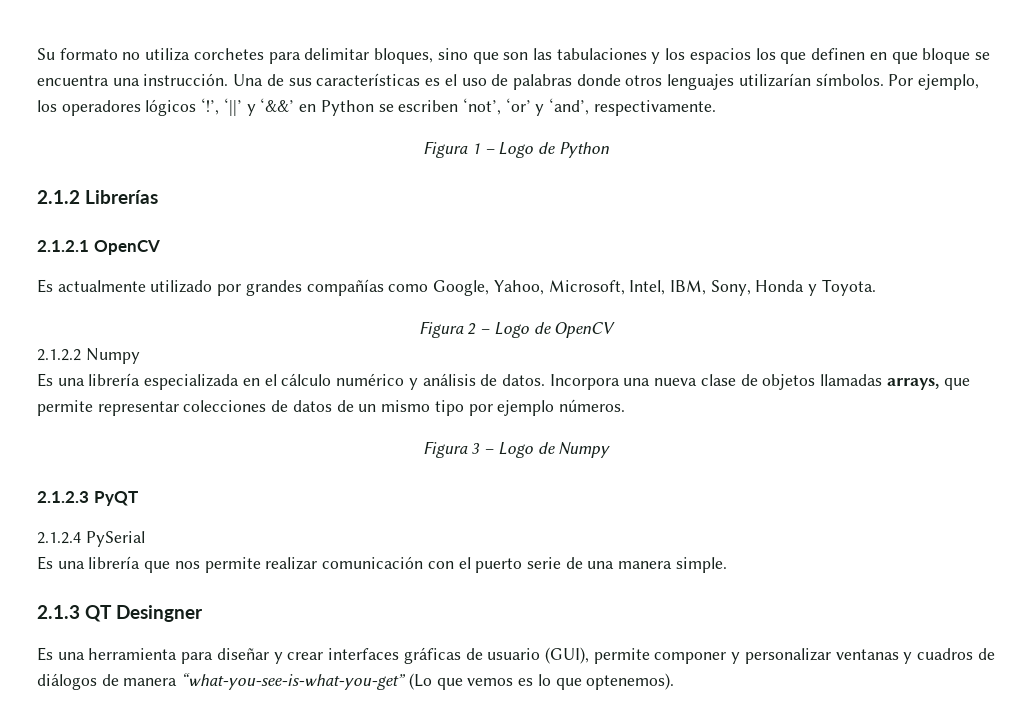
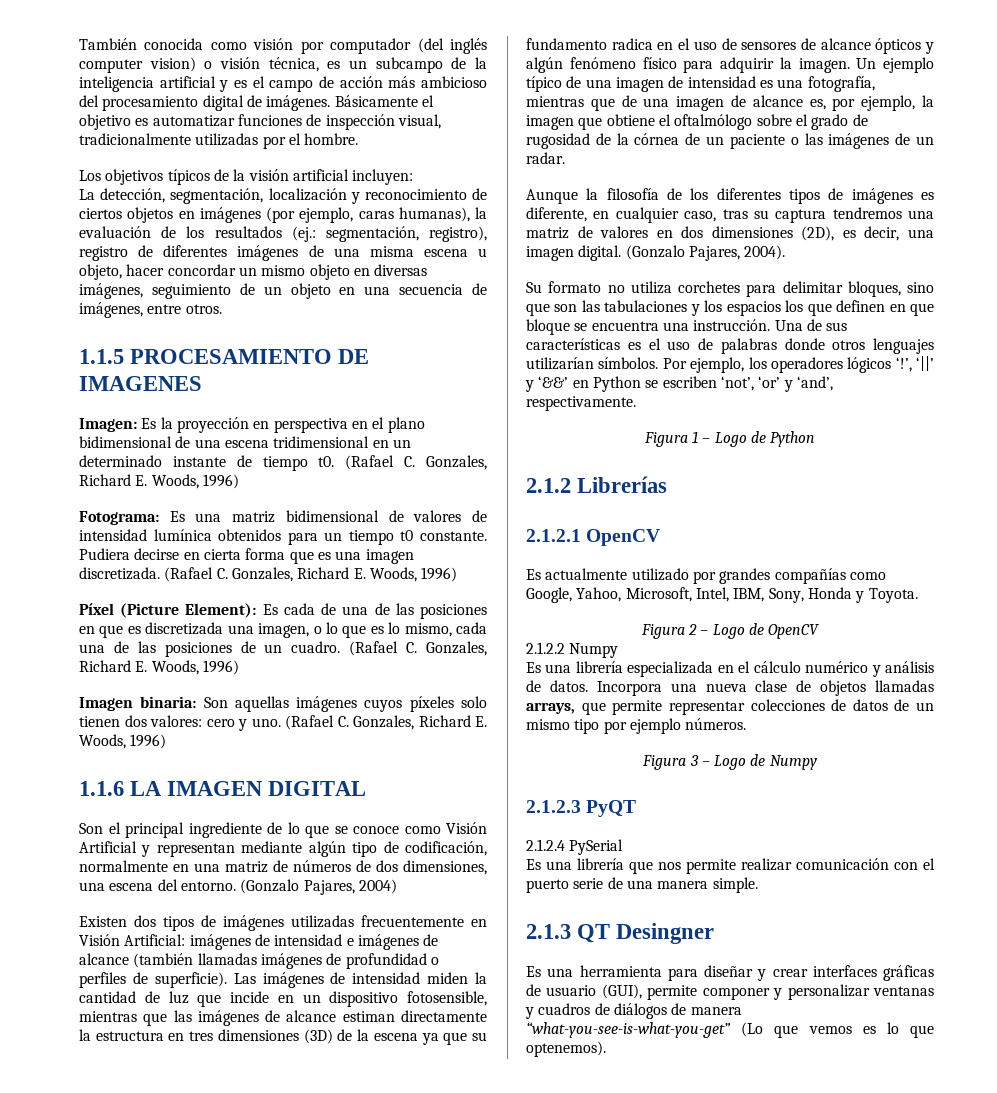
+ También conocida como visión por computador (del inglés computer vision) o visión técnica, es un subcampo de la inteligencia artificial y es el campo de acción más ambicioso del procesamiento digital de imágenes. Básicamente el objetivo es automatizar funciones de inspección visual, tradicionalmente utilizadas por el hombre.
+ Los objetivos típicos de la visión artificial incluyen:
+ La detección, segmentación, localización y reconocimiento de ciertos objetos en imágenes (por ejemplo, caras humanas), la evaluación de los resultados (ej.: segmentación, registro), registro de diferentes imágenes de una misma escena u objeto, hacer concordar un mismo objeto en diversas imágenes, seguimiento de un objeto en una secuencia de imágenes, entre otros.
+ 1.1.5 PROCESAMIENTO DE IMAGENES
+ Imagen: Es la proyección en perspectiva en el plano bidimensional de una escena tridimensional en un determinado instante de tiempo t0. (Rafael C. Gonzales, Richard E. Woods, 1996)
+ Fotograma: Es una matriz bidimensional de valores de intensidad lumínica obtenidos para un tiempo t0 constante. Pudiera decirse en cierta forma que es una imagen discretizada. (Rafael C. Gonzales, Richard E. Woods, 1996)
+ Píxel (Picture Element): Es cada de una de las posiciones en que es discretizada una imagen, o lo que es lo mismo, cada una de las posiciones de un cuadro. (Rafael C. Gonzales, Richard E. Woods, 1996)
+ Imagen binaria: Son aquellas imágenes cuyos píxeles solo tienen dos valores: cero y uno. (Rafael C. Gonzales, Richard E. Woods, 1996)
+ 1.1.6 LA IMAGEN DIGITAL
+ Son el principal ingrediente de lo que se conoce como Visión Artificial y representan mediante algún tipo de codificación, normalmente en una matriz de números de dos dimensiones, una escena del entorno. (Gonzalo Pajares, 2004)
+ Existen dos tipos de imágenes utilizadas frecuentemente en Visión Artificial: imágenes de intensidad e imágenes de alcance (también llamadas imágenes de profundidad o perfiles de superficie). Las imágenes de intensidad miden la cantidad de luz que incide en un dispositivo fotosensible, mientras que las imágenes de alcance estiman directamente la estructura en tres dimensiones (3D) de la escena ya que su fundamento radica en el uso de sensores de alcance ópticos y algún fenómeno físico para adquirir la imagen. Un ejemplo típico de una imagen de intensidad es una fotografía, mientras que de una imagen de alcance es, por ejemplo, la imagen que obtiene el oftalmólogo sobre el grado de rugosidad de la córnea de un paciente o las imágenes de un radar.
+ Aunque la filosofía de los diferentes tipos de imágenes es diferente, en cualquier caso, tras su captura tendremos una matriz de valores en dos dimensiones (2D), es decir, una imagen digital. (Gonzalo Pajares, 2004).

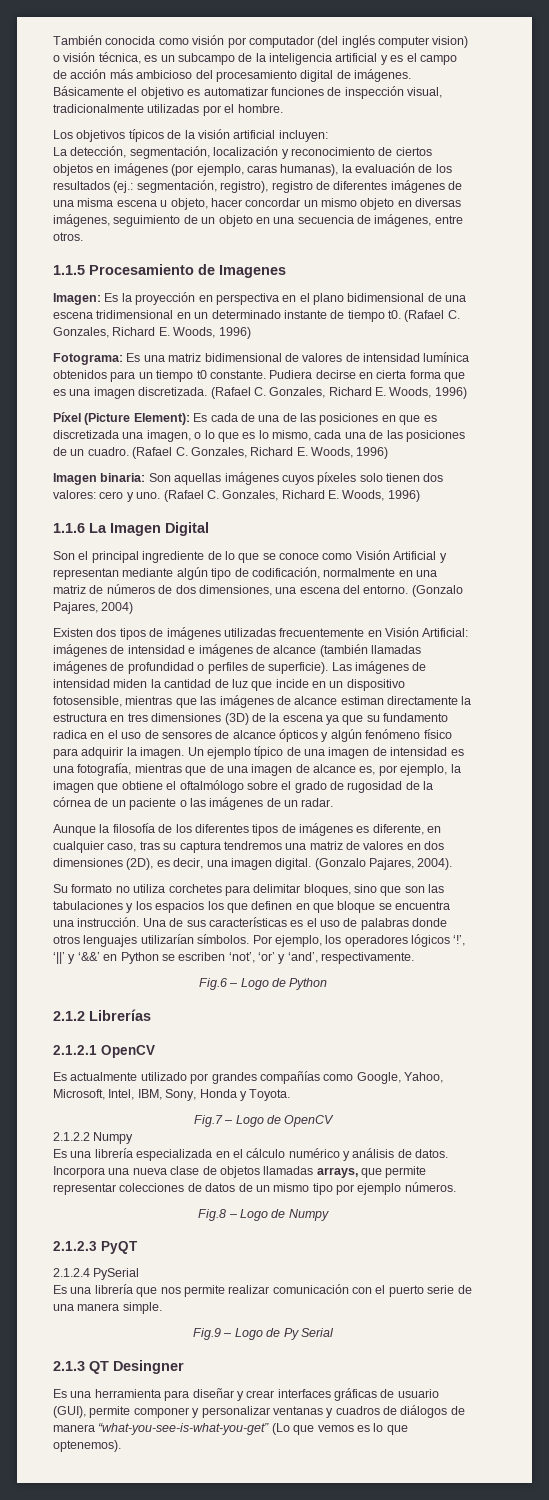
- 1.1.5 PROCESAMIENTO DE IMAGENES
+ 1.1.5 Procesamiento de Imagenes
- 1.1.6 LA IMAGEN DIGITAL
+ 1.1.6 La Imagen Digital
- Figura 1 – Logo de Python
+ Fig.6 – Logo de Python
- Figura 2 – Logo de OpenCV
+ Fig.7 – Logo de OpenCV
- Figura 3 – Logo de Numpy
+ Fig.8 – Logo de Numpy
+ Fig.9 – Logo de Py Serial

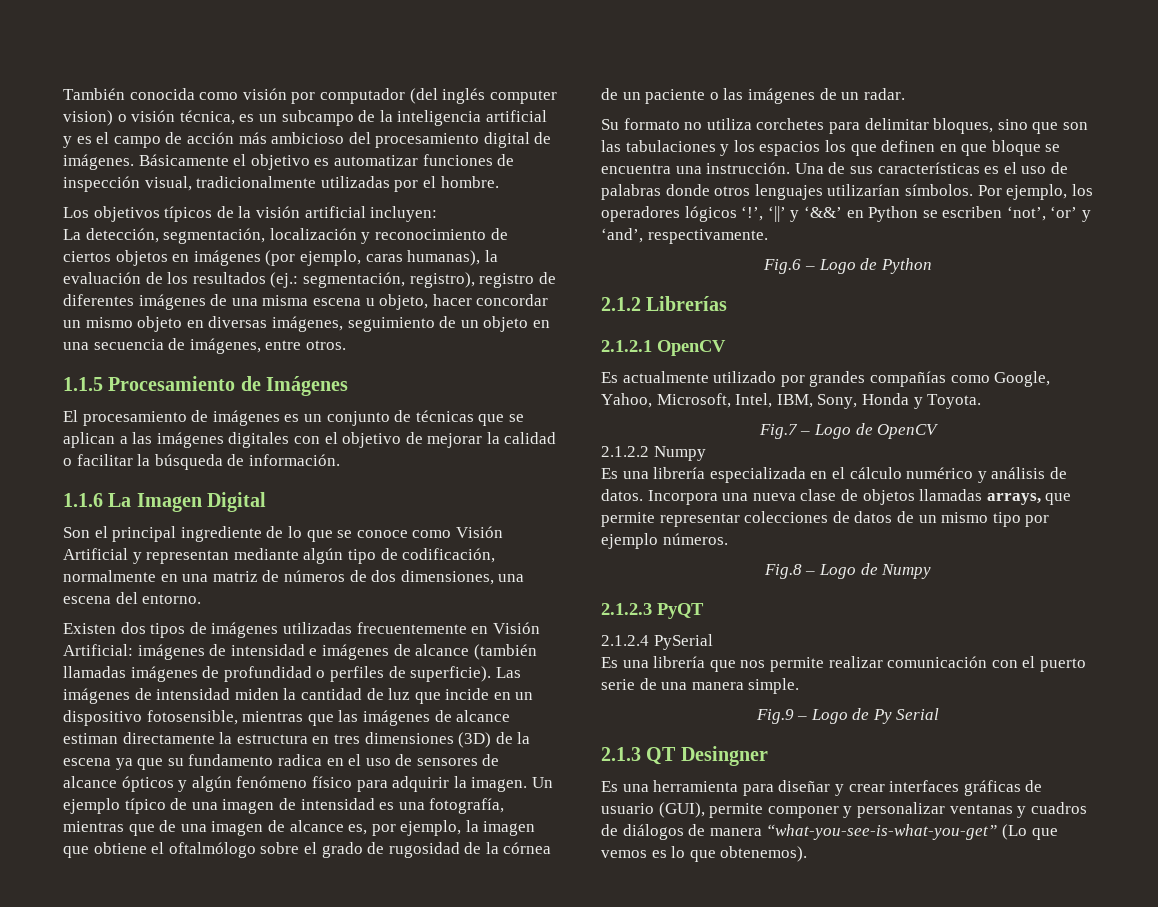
- 1.1.5 Procesamiento de Imagenes
- Imagen: Es la proyección en perspectiva en el plano bidimensional de una escena tridimensional en un determinado instante de tiempo t0. (Rafael C. Gonzales, Richard E. Woods, 1996)
- Fotograma: Es una matriz bidimensional de valores de intensidad lumínica obtenidos para un tiempo t0 constante. Pudiera decirse en cierta forma que es una imagen discretizada. (Rafael C. Gonzales, Richard E. Woods, 1996)
- Píxel (Picture Element): Es cada de una de las posiciones en que es discretizada una imagen, o lo que es lo mismo, cada una de las posiciones de un cuadro. (Rafael C. Gonzales, Richard E. Woods, 1996)
- Imagen binaria: Son aquellas imágenes cuyos píxeles solo tienen dos valores: cero y uno. (Rafael C. Gonzales, Richard E. Woods, 1996)
+ 1.1.5 Procesamiento de Imágenes
+ El procesamiento de imágenes es un conjunto de técnicas que se aplican a las imágenes digitales con el objetivo de mejorar la calidad o facilitar la búsqueda de información.
- (Gonzalo Pajares, 2004)
- Aunque la filosofía de los diferentes tipos de imágenes es diferente, en cualquier caso, tras su captura tendremos una matriz de valores en dos dimensiones (2D), es decir, una imagen digital. (Gonzalo Pajares, 2004).
- Es una herramienta para diseñar y crear interfaces gráficas de usuario (GUI), permite componer y personalizar ventanas y cuadros de diálogos de manera “what-you-see-is-what-you-get” (Lo que vemos es lo que optenemos).
+ Es una herramienta para diseñar y crear interfaces gráficas de usuario (GUI), permite componer y personalizar ventanas y cuadros de diálogos de manera “what-you-see-is-what-you-get” (Lo que vemos es lo que obtenemos).

